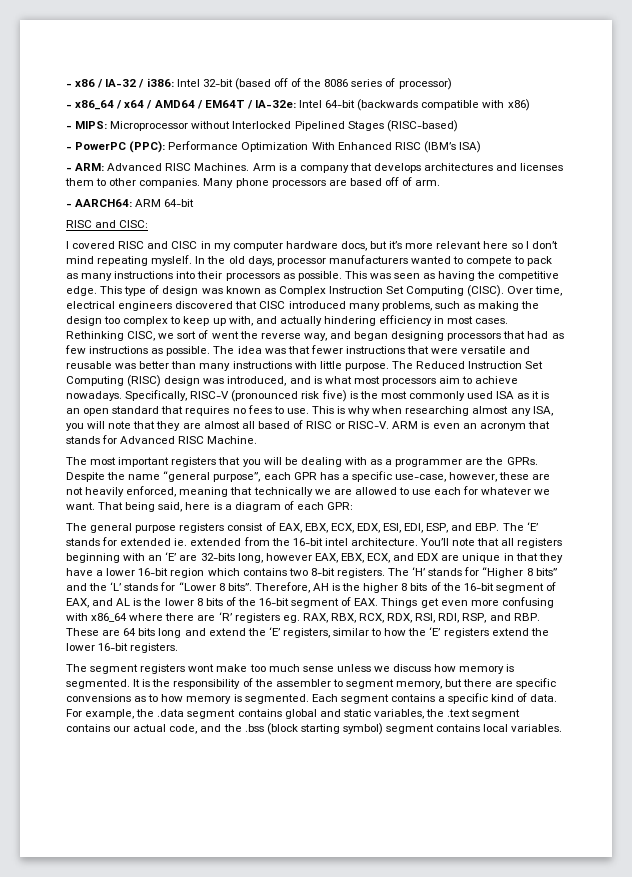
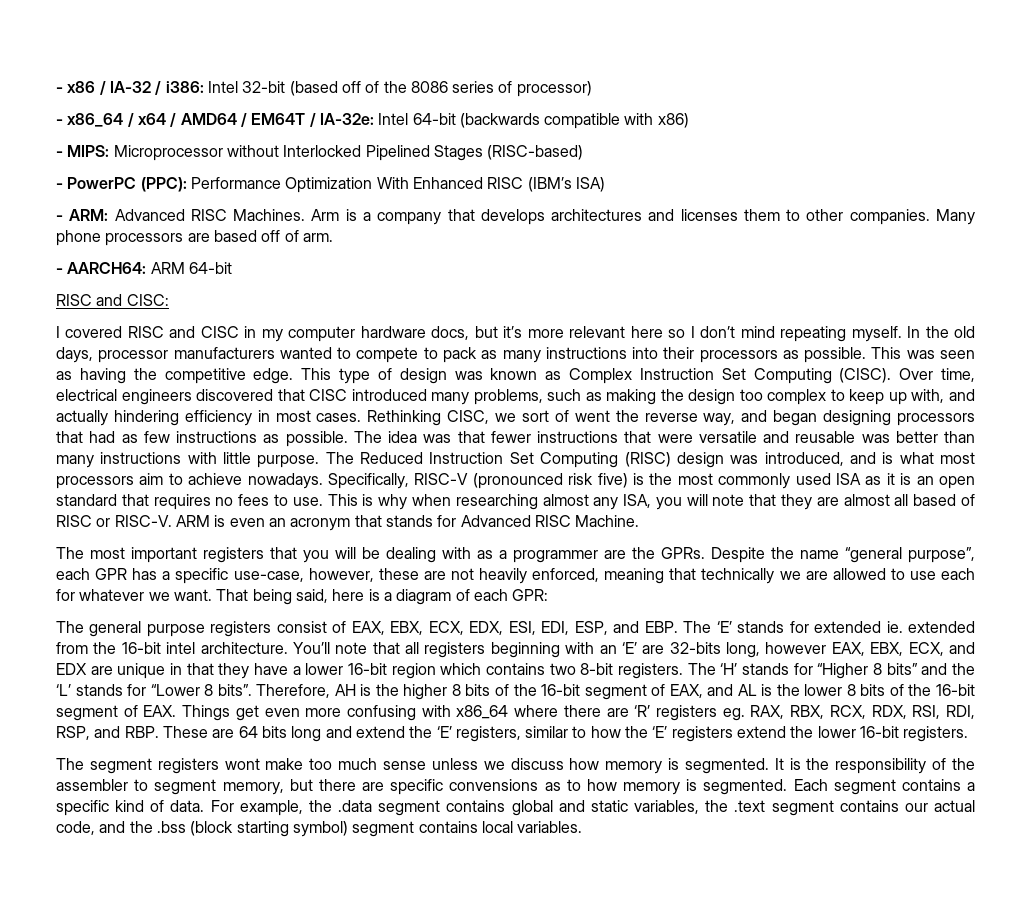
- I covered RISC and CISC in my computer hardware docs, but it’s more relevant here so I don’t mind repeating myslelf.
+ I covered RISC and CISC in my computer hardware docs, but it’s more relevant here so I don’t mind repeating myself.

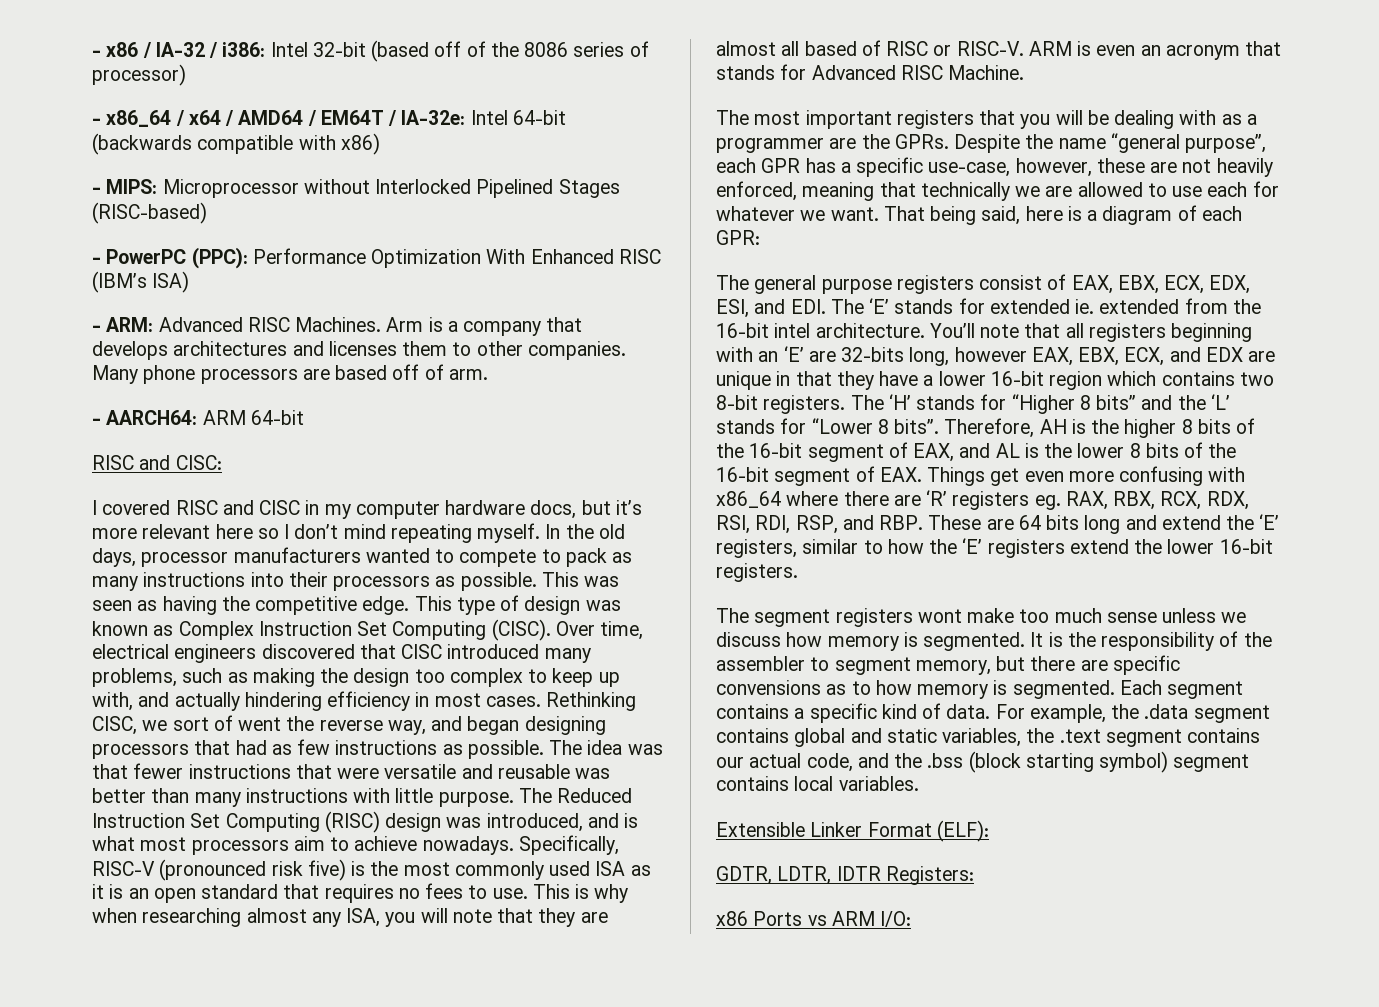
- The general purpose registers consist of EAX, EBX, ECX, EDX, ESI, EDI, ESP, and EBP. The ‘E’ stands for extended ie. extended from the 16-bit intel architecture.
+ The general purpose registers consist of EAX, EBX, ECX, EDX, ESI, and EDI. The ‘E’ stands for extended ie. extended from the 16-bit intel architecture.
+ Extensible Linker Format (ELF):
+ GDTR, LDTR, IDTR Registers:
+ x86 Ports vs ARM I/O:

